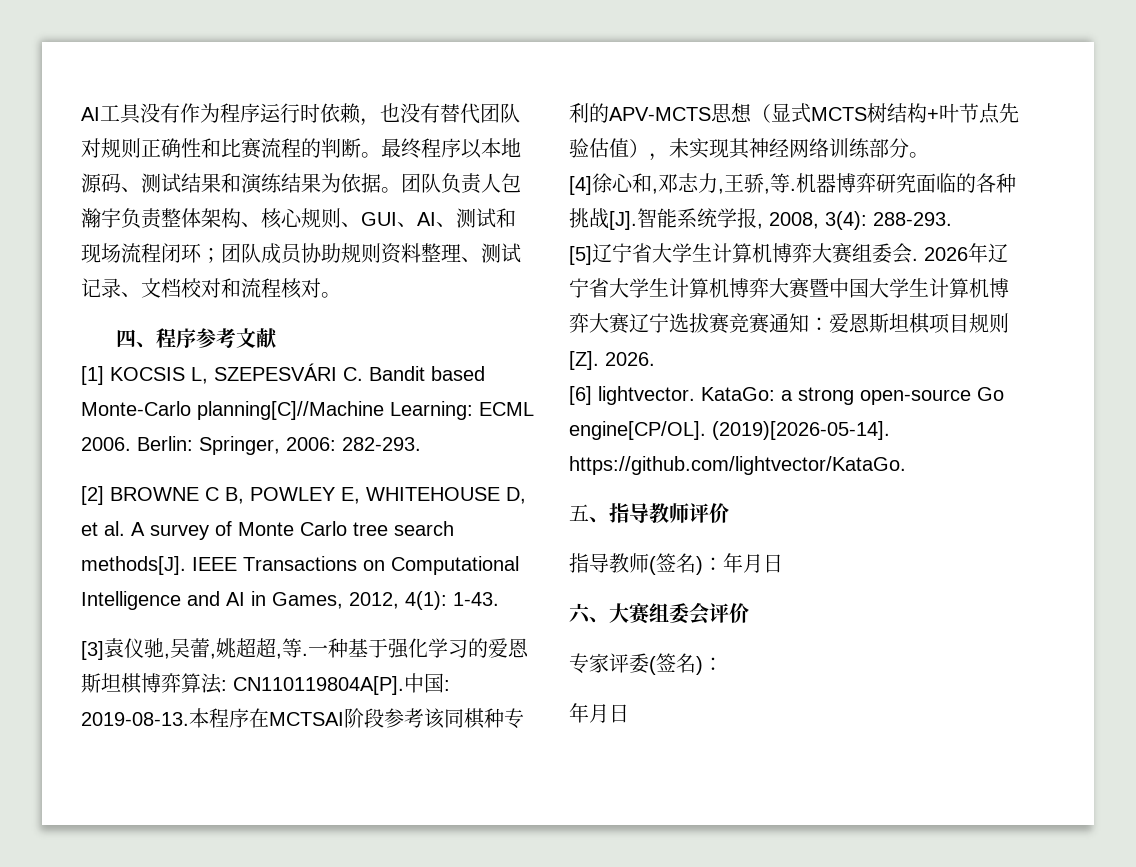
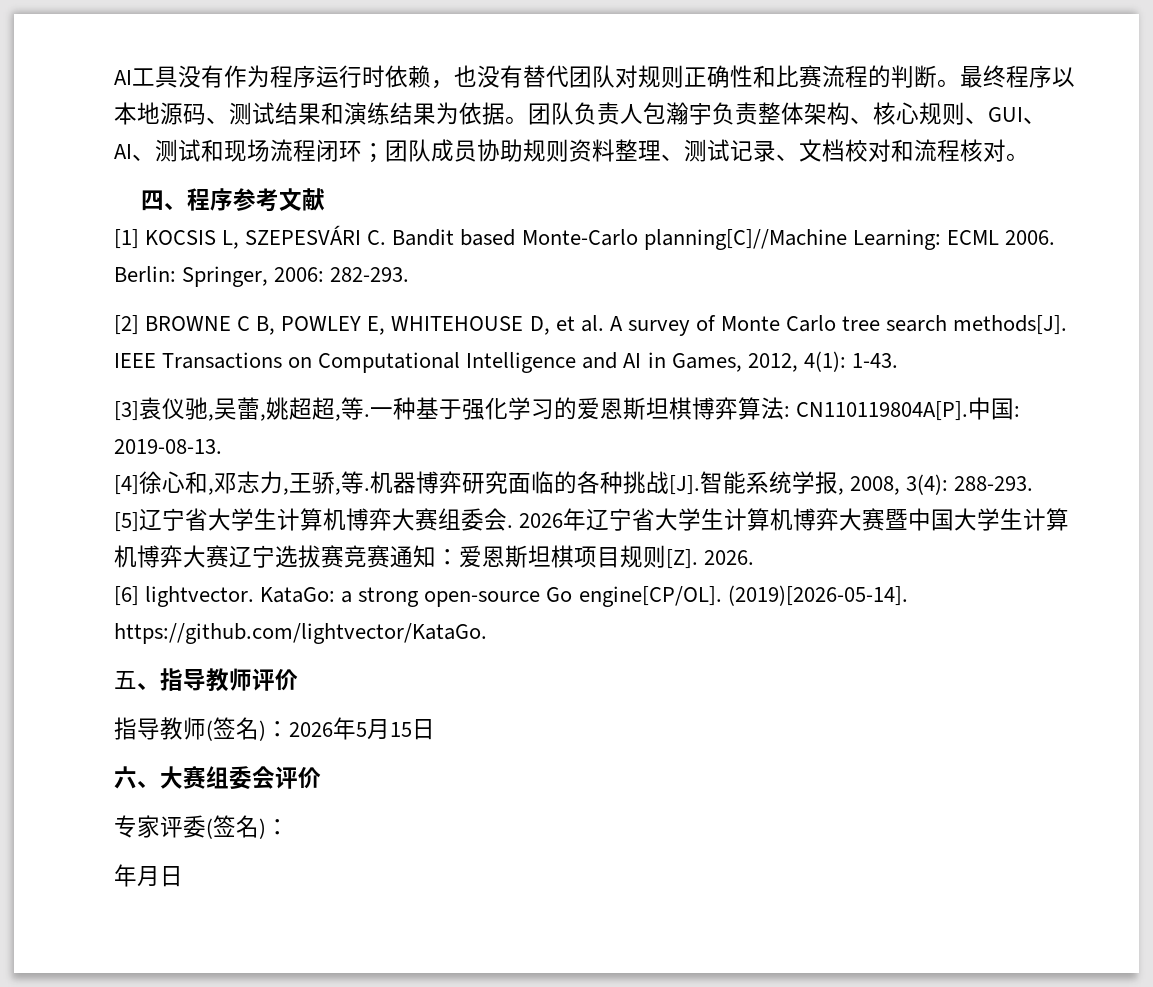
- 本程序在MCTSAI阶段参考该同棋种专利的APV-MCTS思想（显式MCTS树结构+叶节点先验估值），未实现其神经网络训练部分。
- 指导教师(签名)：年月日
+ 指导教师(签名)：2026年5月15日

